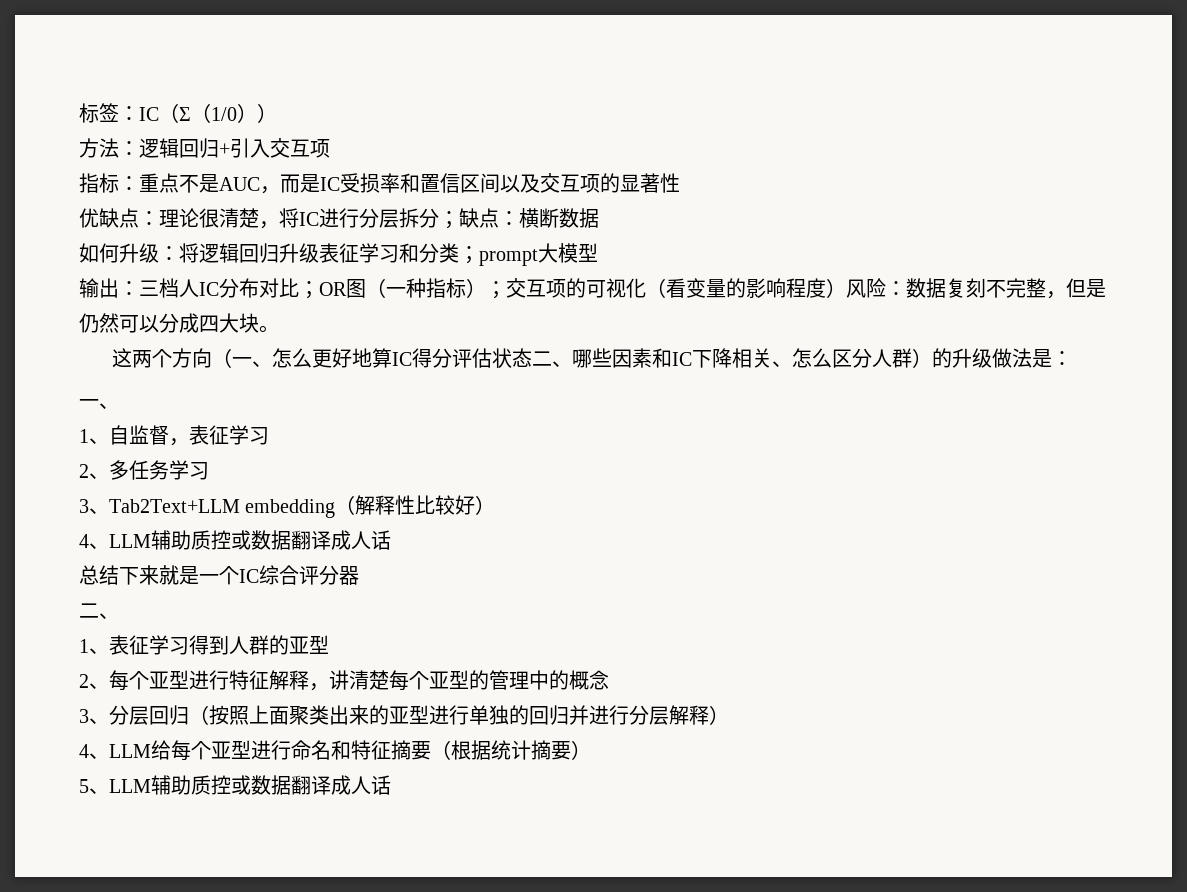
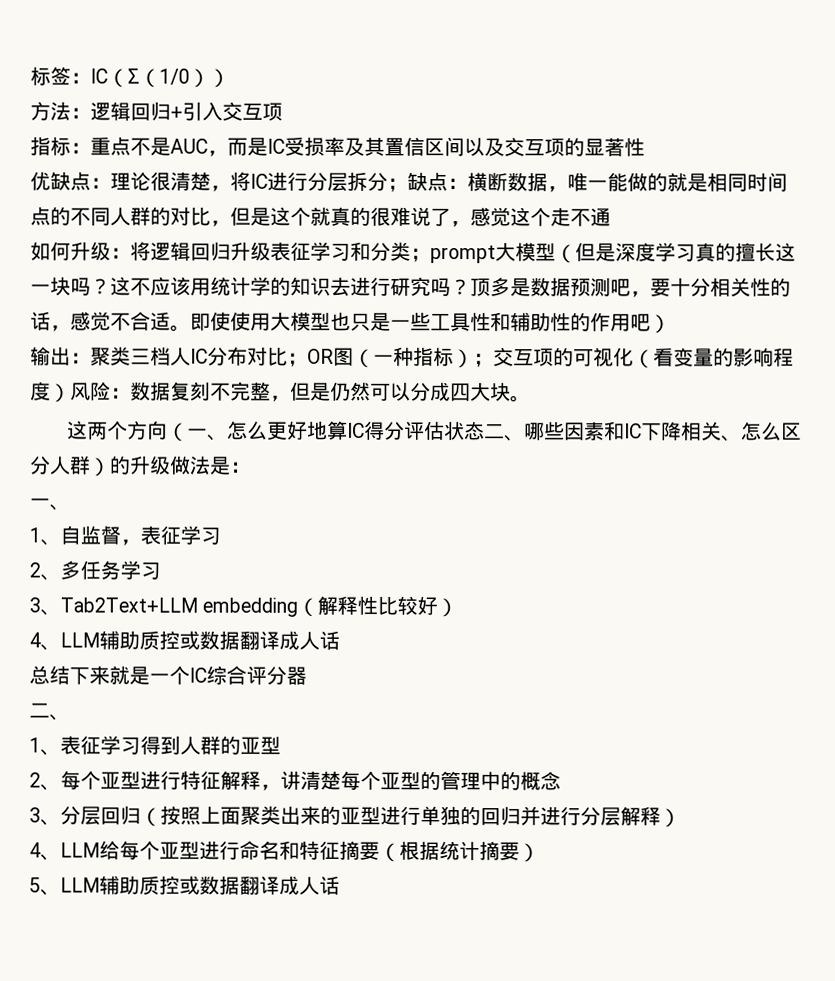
- 指标：重点不是AUC，而是IC受损率和置信区间以及交互项的显著性
+ 指标：重点不是AUC，而是IC受损率及其置信区间以及交互项的显著性
- 优缺点：理论很清楚，将IC进行分层拆分；缺点：横断数据
+ 优缺点：理论很清楚，将IC进行分层拆分；缺点：横断数据，唯一能做的就是相同时间点的不同人群的对比，但是这个就真的很难说了，感觉这个走不通
- 如何升级：将逻辑回归升级表征学习和分类；prompt大模型
+ 如何升级：将逻辑回归升级表征学习和分类；prompt大模型（但是深度学习真的擅长这一块吗？这不应该用统计学的知识去进行研究吗？顶多是数据预测吧，要十分相关性的话，感觉不合适。即使使用大模型也只是一些工具性和辅助性的作用吧）
- 输出：三档人IC分布对比；OR图（一种指标）；交互项的可视化（看变量的影响程度）风险：数据复刻不完整，但是仍然可以分成四大块。
+ 输出：聚类三档人IC分布对比；OR图（一种指标）；交互项的可视化（看变量的影响程度）风险：数据复刻不完整，但是仍然可以分成四大块。

